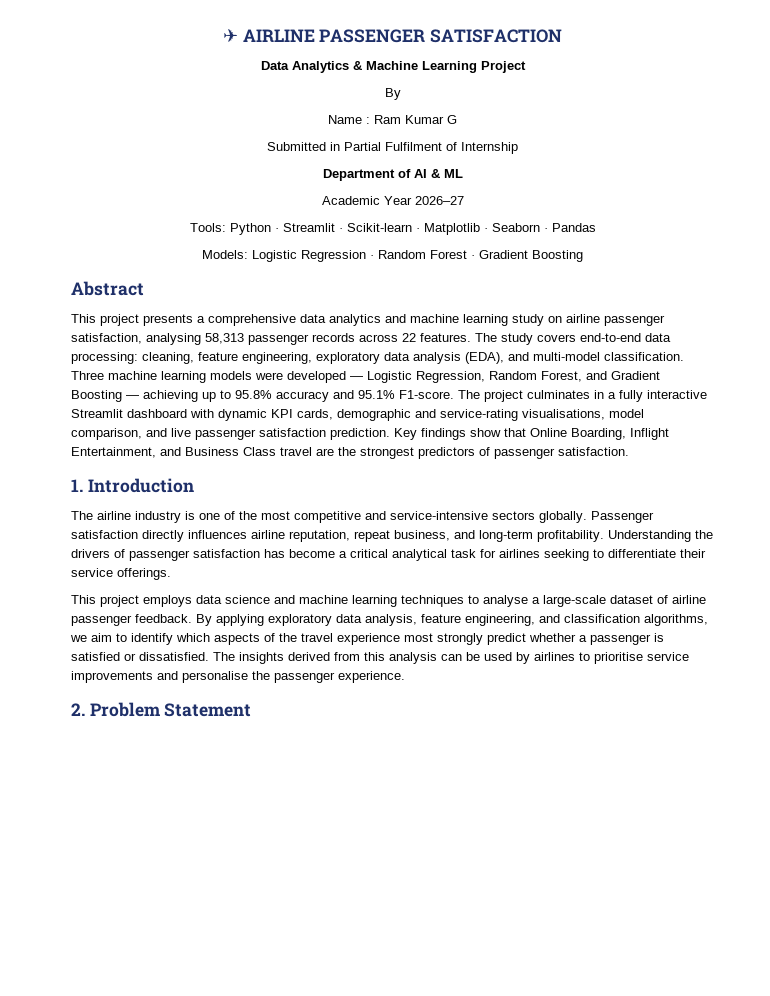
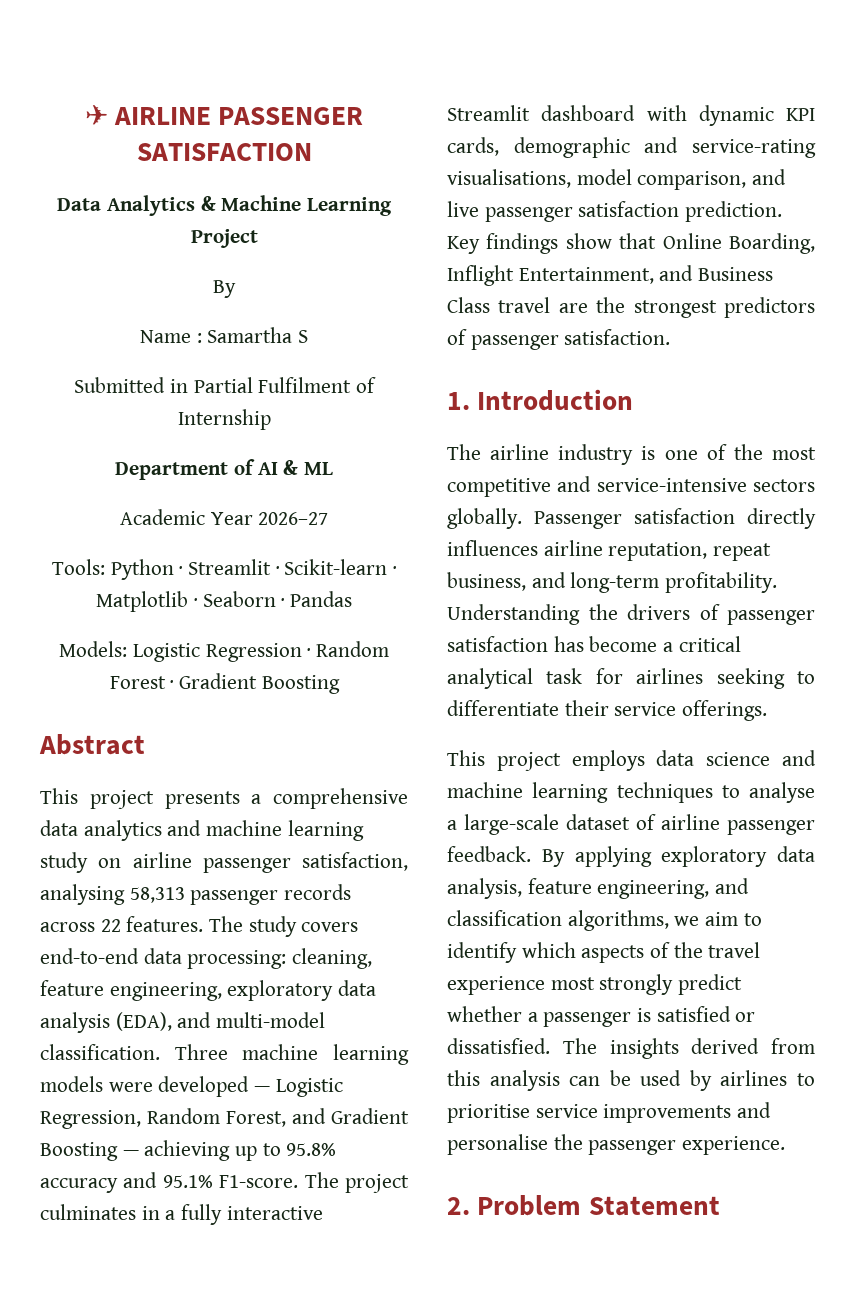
- Name : Ram Kumar G
+ Name : Samartha S

